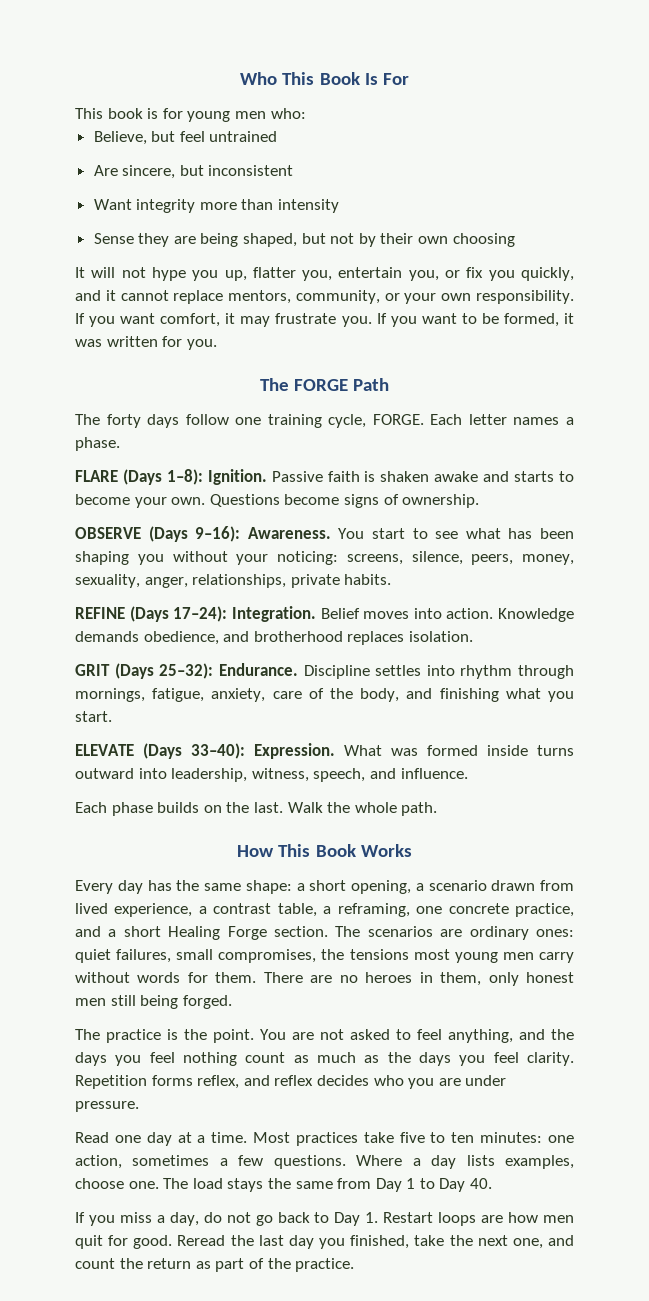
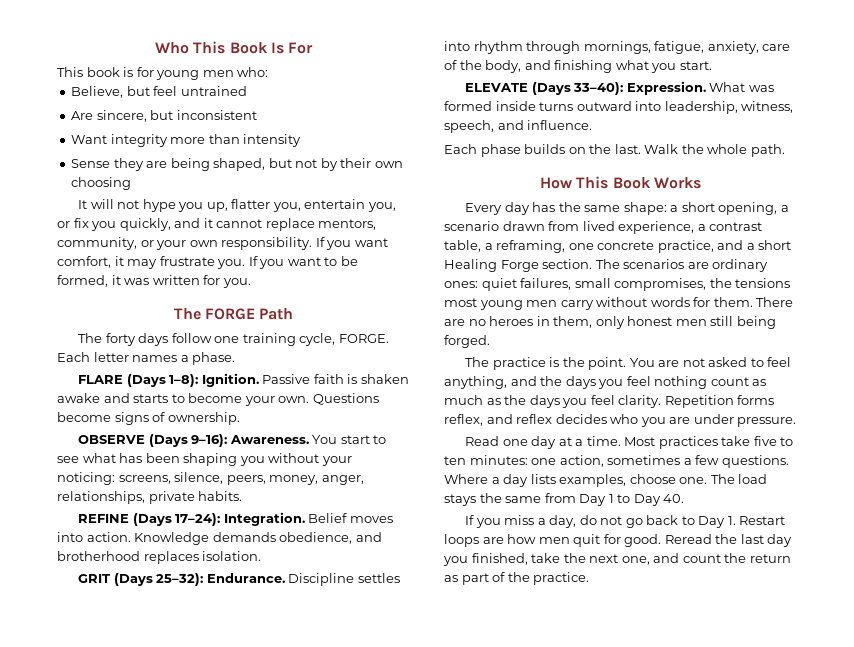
- You start to see what has been shaping you without your noticing: screens, silence, peers, money, sexuality, anger, relationships, private habits.
+ You start to see what has been shaping you without your noticing: screens, silence, peers, money, anger, relationships, private habits.

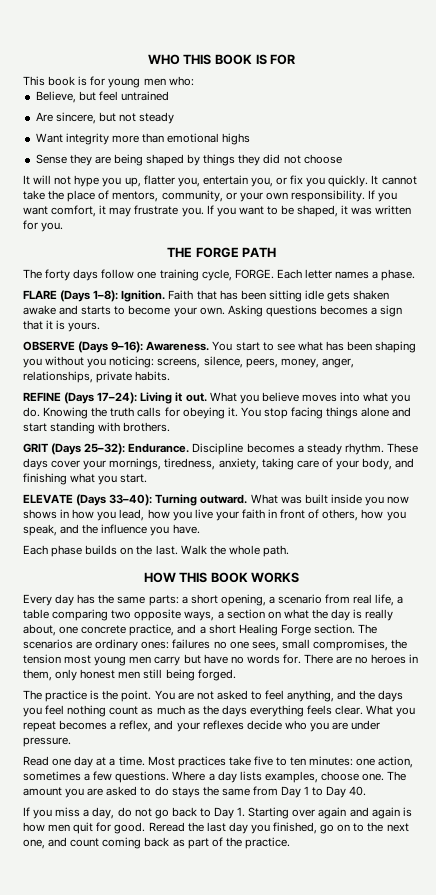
- Who This Book Is For
+ WHO THIS BOOK IS FOR
- Are sincere, but inconsistent
+ Are sincere, but not steady
- Want integrity more than intensity
+ Want integrity more than emotional highs
- Sense they are being shaped, but not by their own choosing
+ Sense they are being shaped by things they did not choose
- It will not hype you up, flatter you, entertain you, or fix you quickly, and it cannot replace mentors, community, or your own responsibility.
+ It will not hype you up, flatter you, entertain you, or fix you quickly. It cannot take the place of mentors, community, or your own responsibility.
- If you want to be formed, it was written for you.
+ If you want to be shaped, it was written for you.
- The FORGE Path
+ THE FORGE PATH
- Passive faith is shaken awake and starts to become your own.
+ Faith that has been sitting idle gets shaken awake and starts to become your own.
- Questions become signs of ownership.
+ Asking questions becomes a sign that it is yours.
- You start to see what has been shaping you without your noticing: screens, silence, peers, money, anger, relationships, private habits.
+ You start to see what has been shaping you without you noticing: screens, silence, peers, money, anger, relationships, private habits.
- REFINE (Days 17–24): Integration. Belief moves into action. Knowledge demands obedience, and brotherhood replaces isolation.
+ REFINE (Days 17–24): Living it out. What you believe moves into what you do. Knowing the truth calls for obeying it. You stop facing things alone and start standing with brothers.
- Discipline settles into rhythm through mornings, fatigue, anxiety, care of the body, and finishing what you start.
+ Discipline becomes a steady rhythm. These days cover your mornings, tiredness, anxiety, taking care of your body, and finishing what you start.
- ELEVATE (Days 33–40): Expression. What was formed inside turns outward into leadership, witness, speech, and influence.
+ ELEVATE (Days 33–40): Turning outward. What was built inside you now shows in how you lead, how you live your faith in front of others, how you speak, and the influence you have.
- How This Book Works
+ HOW THIS BOOK WORKS
- Every day has the same shape: a short opening, a scenario drawn from lived experience, a contrast table, a reframing, one concrete practice, and a short Healing Forge section.
+ Every day has the same parts: a short opening, a scenario from real life, a table comparing two opposite ways, a section on what the day is really about, one concrete practice, and a short Healing Forge section.
- The scenarios are ordinary ones: quiet failures, small compromises, the tensions most young men carry without words for them.
+ The scenarios are ordinary ones: failures no one sees, small compromises, the tension most young men carry but have no words for.
- You are not asked to feel anything, and the days you feel nothing count as much as the days you feel clarity. Repetition forms reflex, and reflex decides who you are under pressure.
+ You are not asked to feel anything, and the days you feel nothing count as much as the days everything feels clear. What you repeat becomes a reflex, and your reflexes decide who you are under pressure.
- The load stays the same from Day 1 to Day 40.
+ The amount you are asked to do stays the same from Day 1 to Day 40.
- If you miss a day, do not go back to Day 1. Restart loops are how men quit for good.
+ If you miss a day, do not go back to Day 1. Starting over again and again is how men quit for good.
- Reread the last day you finished, take the next one, and count the return as part of the practice.
+ Reread the last day you finished, go on to the next one, and count coming back as part of the practice.

